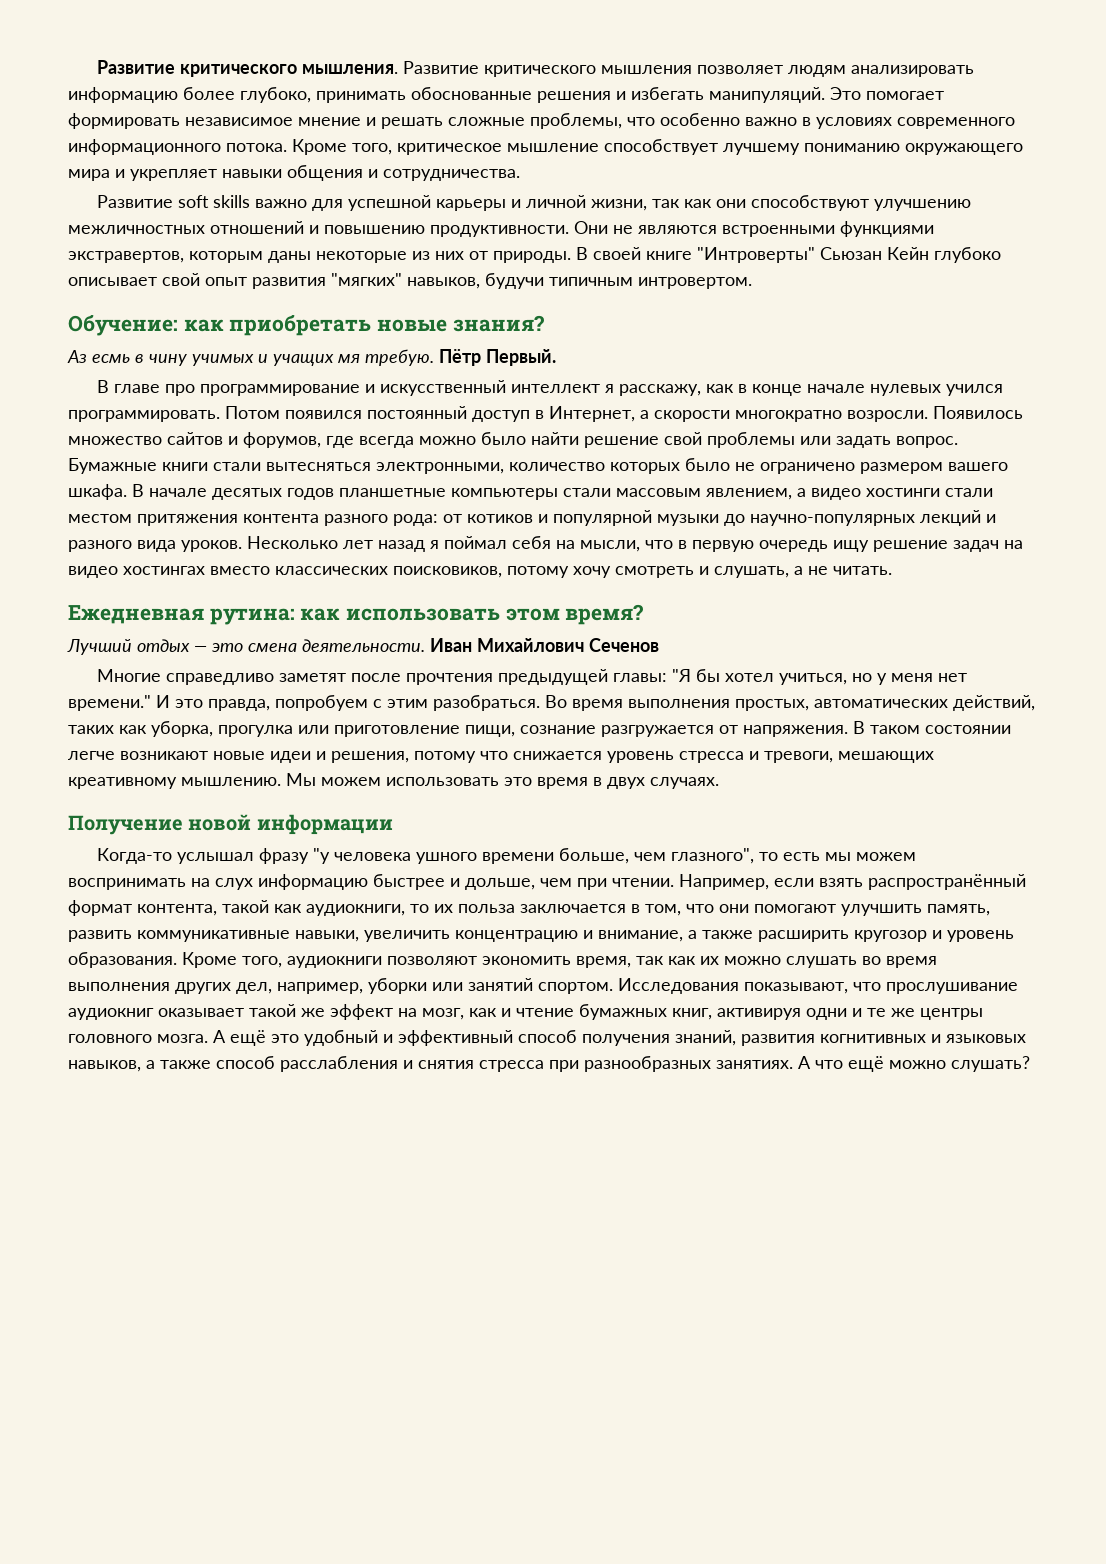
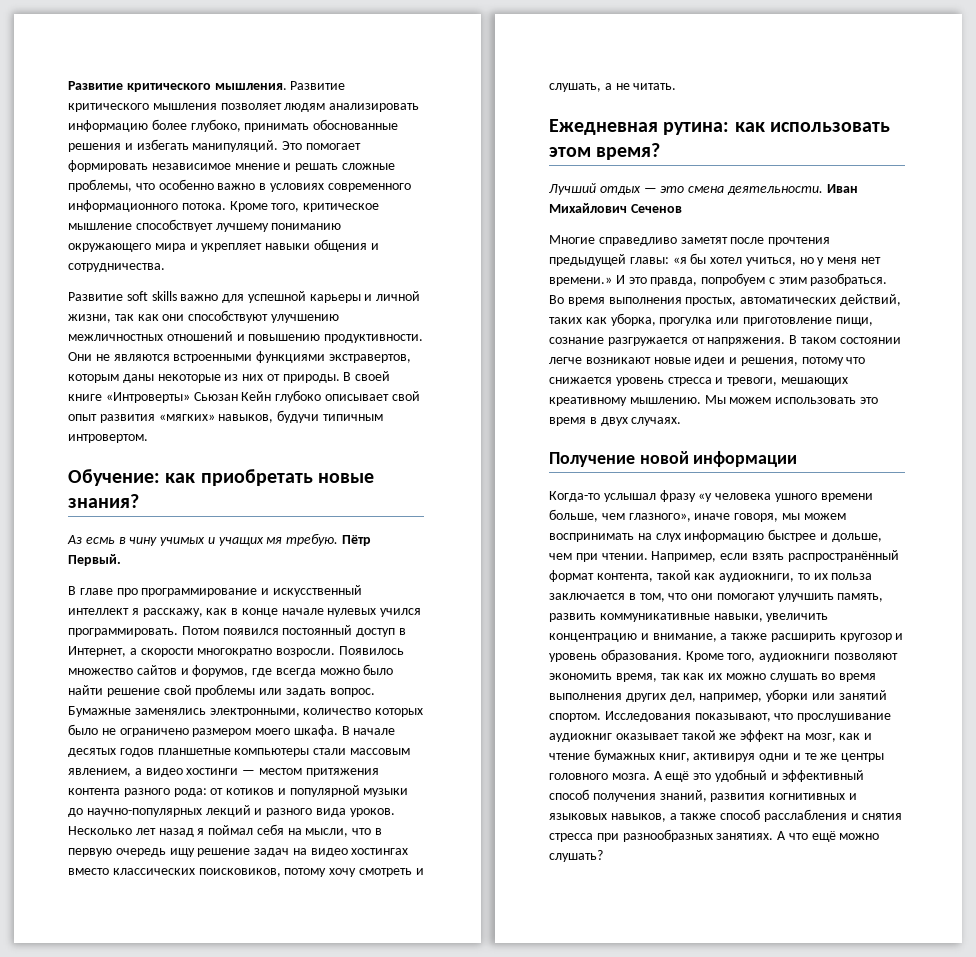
- В своей книге "Интроверты" Сьюзан Кейн глубоко описывает свой опыт развития "мягких" навыков, будучи типичным интровертом.
+ В своей книге «Интроверты» Сьюзан Кейн глубоко описывает свой опыт развития «мягких» навыков, будучи типичным интровертом.
- Бумажные книги стали вытесняться электронными, количество которых было не ограничено размером вашего шкафа.
+ Бумажные заменялись электронными, количество которых было не ограничено размером моего шкафа.
- В начале десятых годов планшетные компьютеры стали массовым явлением, а видео хостинги стали местом притяжения контента разного рода: от котиков и популярной музыки до научно-популярных лекций и разного вида уроков.
+ В начале десятых годов планшетные компьютеры стали массовым явлением, а видео хостинги — местом притяжения контента разного рода: от котиков и популярной музыки до научно-популярных лекций и разного вида уроков.
- Многие справедливо заметят после прочтения предыдущей главы: "Я бы хотел учиться, но у меня нет времени."
+ Многие справедливо заметят после прочтения предыдущей главы: «я бы хотел учиться, но у меня нет времени.»
- Когда-то услышал фразу "у человека ушного времени больше, чем глазного", то есть мы можем воспринимать на слух информацию быстрее и дольше, чем при чтении.
+ Когда-то услышал фразу «у человека ушного времени больше, чем глазного», иначе говоря, мы можем воспринимать на слух информацию быстрее и дольше, чем при чтении.

